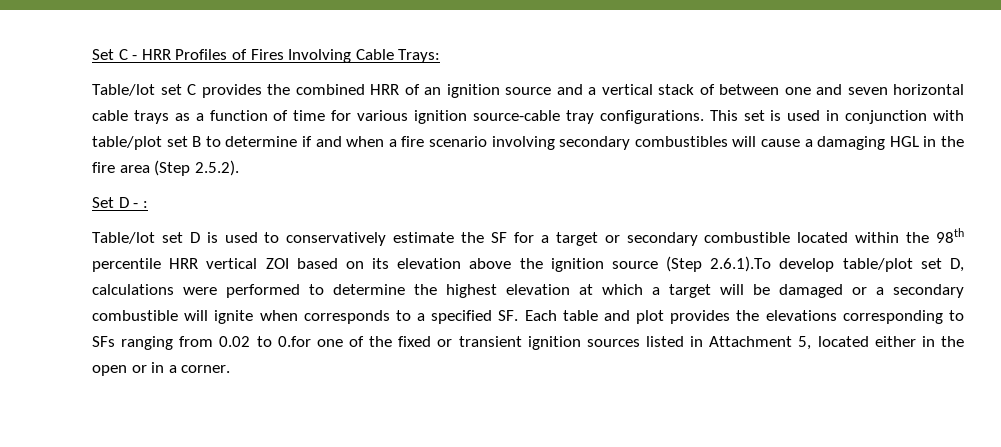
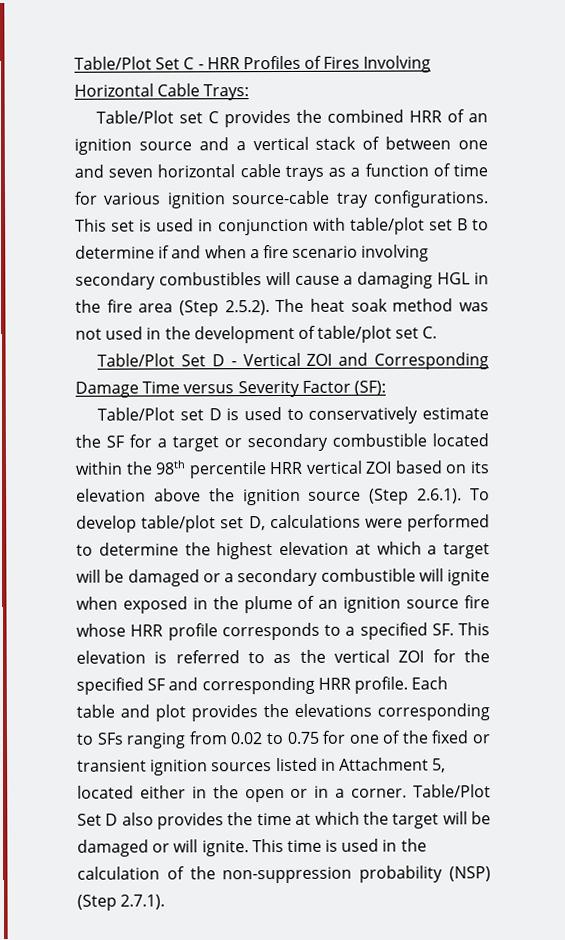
- Set C - HRR Profiles of Fires Involving Cable Trays:
+ Table/Plot Set C - HRR Profiles of Fires Involving Horizontal Cable Trays:
- Table/lot set C provides the combined HRR of an ignition source and a vertical stack of between one and seven horizontal cable trays as a function of time for various ignition source-cable tray configurations.
+ Table/Plot set C provides the combined HRR of an ignition source and a vertical stack of between one and seven horizontal cable trays as a function of time for various ignition source-cable tray configurations.
- This set is used in conjunction with table/plot set B to determine if and when a fire scenario involving secondary combustibles will cause a damaging HGL in the fire area (Step 2.5.2).
- Set D - :
- Table/lot set D is used to conservatively estimate the SF for a target or secondary combustible located within the 98th percentile HRR vertical ZOI based on its elevation above the ignition source (Step 2.6.1).To develop table/plot set D, calculations were performed to determine the highest elevation at which a target will be damaged or a secondary combustible will ignite when corresponds to a specified SF. Each table and plot provides the elevations corresponding to SFs ranging from 0.02 to 0.for one of the fixed or transient ignition sources listed in Attachment 5, located either in the open or in a corner.
+ This set is used in conjunction with table/plot set B to determine if and when a fire scenario involving secondary combustibles will cause a damaging HGL in the fire area (Step 2.5.2). The heat soak method was not used in the development of table/plot set C.
+ Table/Plot Set D - Vertical ZOI and Corresponding Damage Time versus Severity Factor (SF):
+ Table/Plot set D is used to conservatively estimate the SF for a target or secondary combustible located within the 98th percentile HRR vertical ZOI based on its elevation above the ignition source (Step 2.6.1). To develop table/plot set D, calculations were performed to determine the highest elevation at which a target will be damaged or a secondary combustible will ignite when exposed in the plume of an ignition source fire whose HRR profile corresponds to a specified SF. This elevation is referred to as the vertical ZOI for the specified SF and corresponding HRR profile. Each table and plot provides the elevations corresponding to SFs ranging from 0.02 to 0.75 for one of the fixed or transient ignition sources listed in Attachment 5, located either in the open or in a corner.
+ Table/Plot Set D also provides the time at which the target will be damaged or will ignite. This time is used in the calculation of the non-suppression probability (NSP) (Step 2.7.1).

